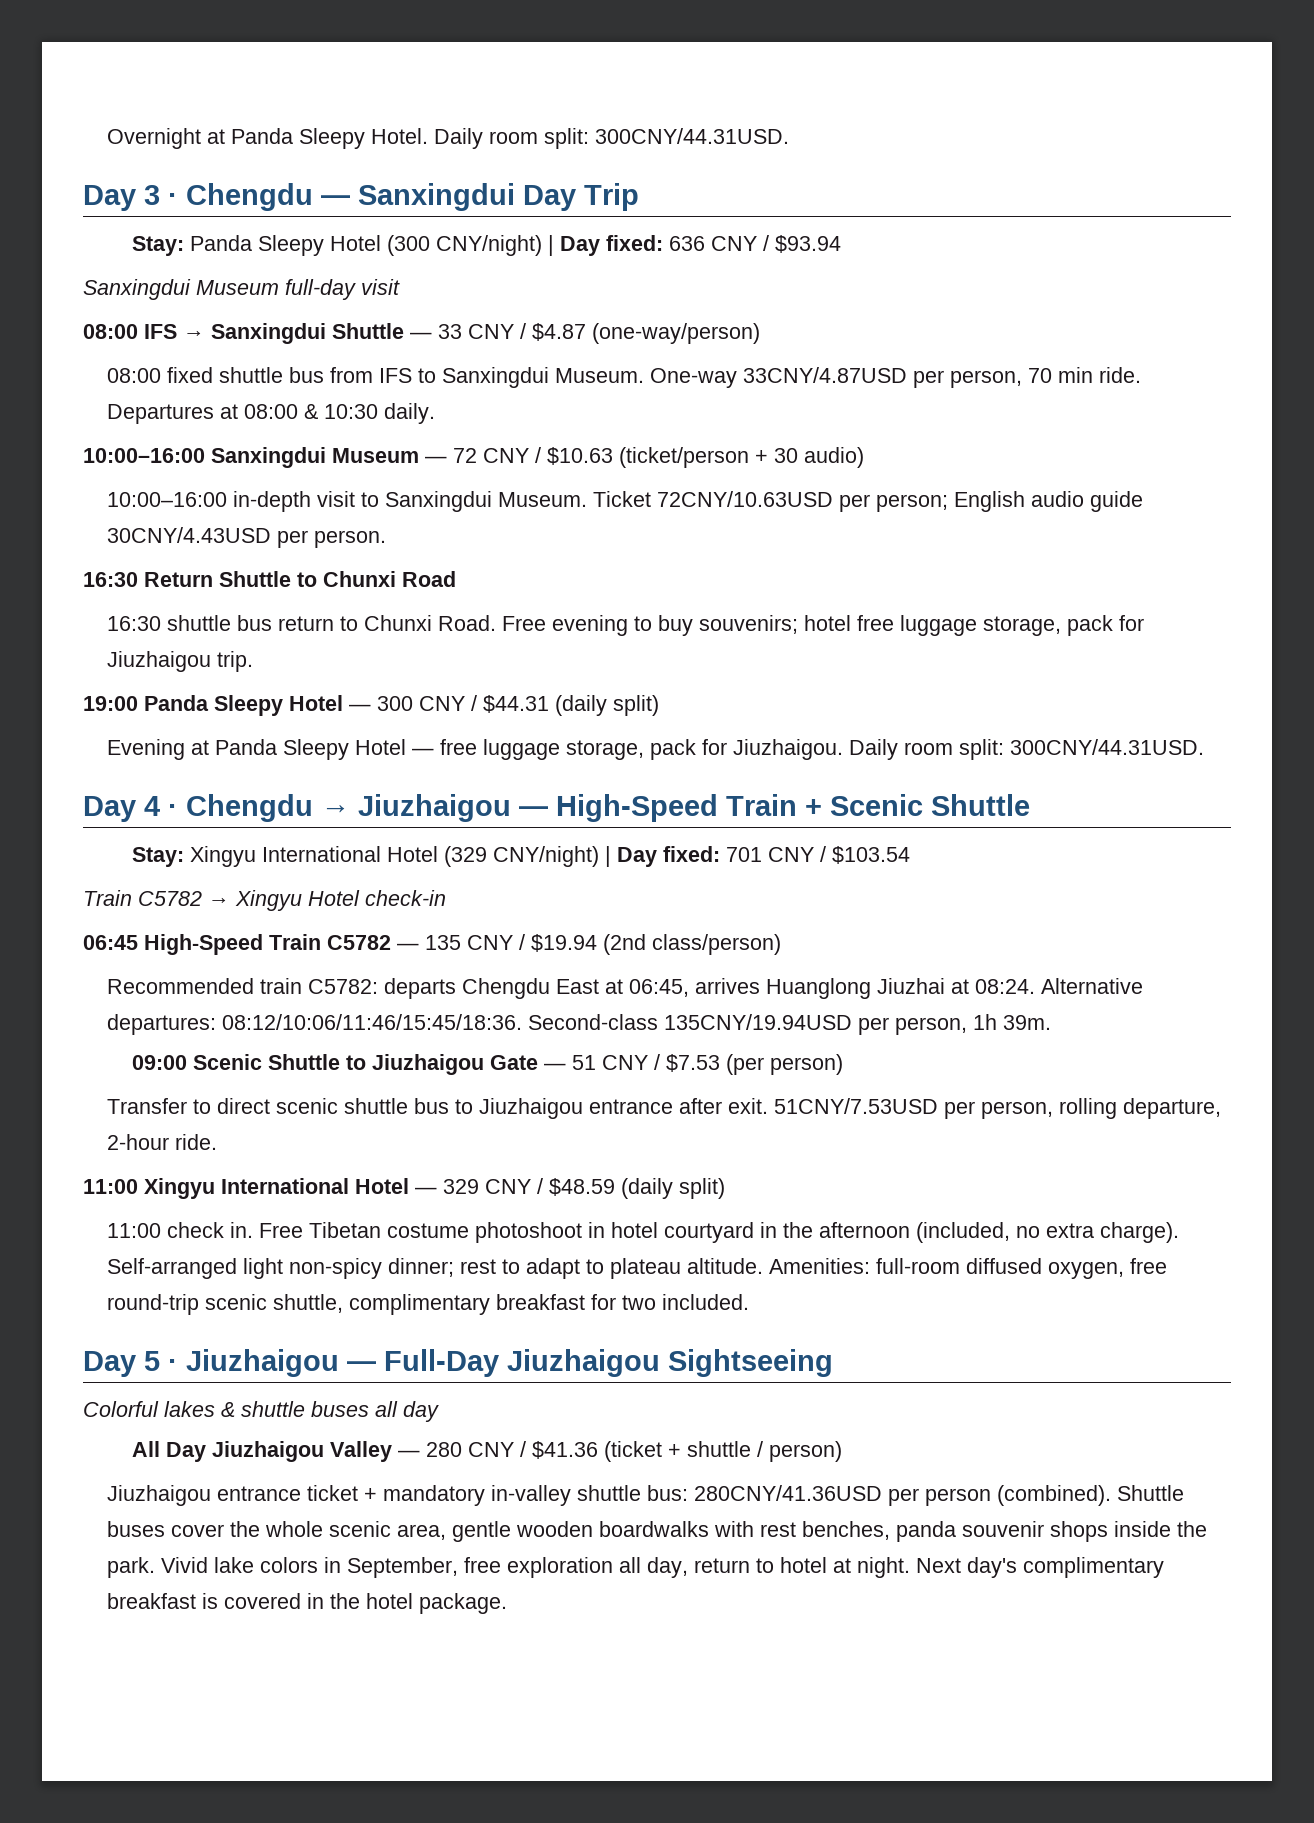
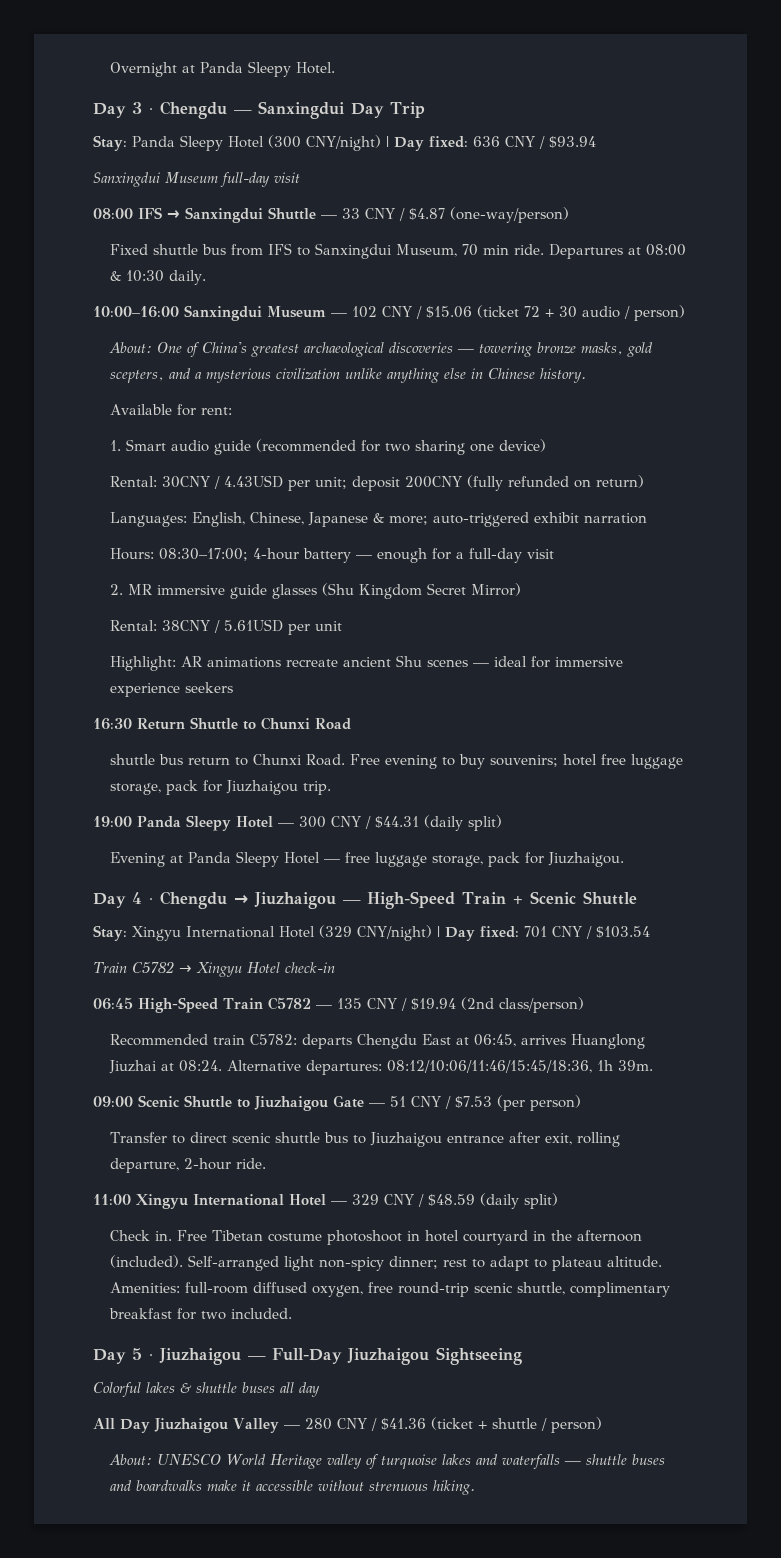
- Overnight at Panda Sleepy Hotel. Daily room split: 300CNY/44.31USD.
+ Overnight at Panda Sleepy Hotel.
- 08:00 fixed shuttle bus from IFS to Sanxingdui Museum. One-way 33CNY/4.87USD per person, 70 min ride.
+ Fixed shuttle bus from IFS to Sanxingdui Museum, 70 min ride.
- 10:00–16:00 Sanxingdui Museum — 72 CNY / $10.63 (ticket/person + 30 audio)
- 10:00–16:00 in-depth visit to Sanxingdui Museum. Ticket 72CNY/10.63USD per person; English audio guide 30CNY/4.43USD per person.
+ 10:00–16:00 Sanxingdui Museum — 102 CNY / $15.06 (ticket 72 + 30 audio / person)
+ About: One of China's greatest archaeological discoveries — towering bronze masks, gold scepters, and a mysterious civilization unlike anything else in Chinese history.
+ Available for rent:
+ 1. Smart audio guide (recommended for two sharing one device)
+ Rental: 30CNY / 4.43USD per unit; deposit 200CNY (fully refunded on return)
+ Languages: English, Chinese, Japanese & more; auto-triggered exhibit narration
+ Hours: 08:30–17:00; 4-hour battery — enough for a full-day visit
+ 2. MR immersive guide glasses (Shu Kingdom Secret Mirror)
+ Rental: 38CNY / 5.61USD per unit
+ Highlight: AR animations recreate ancient Shu scenes — ideal for immersive experience seekers
- 16:30 shuttle bus return to Chunxi Road.
+ shuttle bus return to Chunxi Road.
- Evening at Panda Sleepy Hotel — free luggage storage, pack for Jiuzhaigou. Daily room split: 300CNY/44.31USD.
+ Evening at Panda Sleepy Hotel — free luggage storage, pack for Jiuzhaigou.
- Alternative departures: 08:12/10:06/11:46/15:45/18:36. Second-class 135CNY/19.94USD per person, 1h 39m.
+ Alternative departures: 08:12/10:06/11:46/15:45/18:36, 1h 39m.
- Transfer to direct scenic shuttle bus to Jiuzhaigou entrance after exit. 51CNY/7.53USD per person, rolling departure, 2-hour ride.
+ Transfer to direct scenic shuttle bus to Jiuzhaigou entrance after exit, rolling departure, 2-hour ride.
- 11:00 check in.
+ Check in.
- Free Tibetan costume photoshoot in hotel courtyard in the afternoon (included, no extra charge).
+ Free Tibetan costume photoshoot in hotel courtyard in the afternoon (included).
- Jiuzhaigou entrance ticket + mandatory in-valley shuttle bus: 280CNY/41.36USD per person (combined). Shuttle buses cover the whole scenic area, gentle wooden boardwalks with rest benches, panda souvenir shops inside the park. Vivid lake colors in September, free exploration all day, return to hotel at night. Next day's complimentary breakfast is covered in the hotel package.
+ About: UNESCO World Heritage valley of turquoise lakes and waterfalls — shuttle buses and boardwalks make it accessible without strenuous hiking.

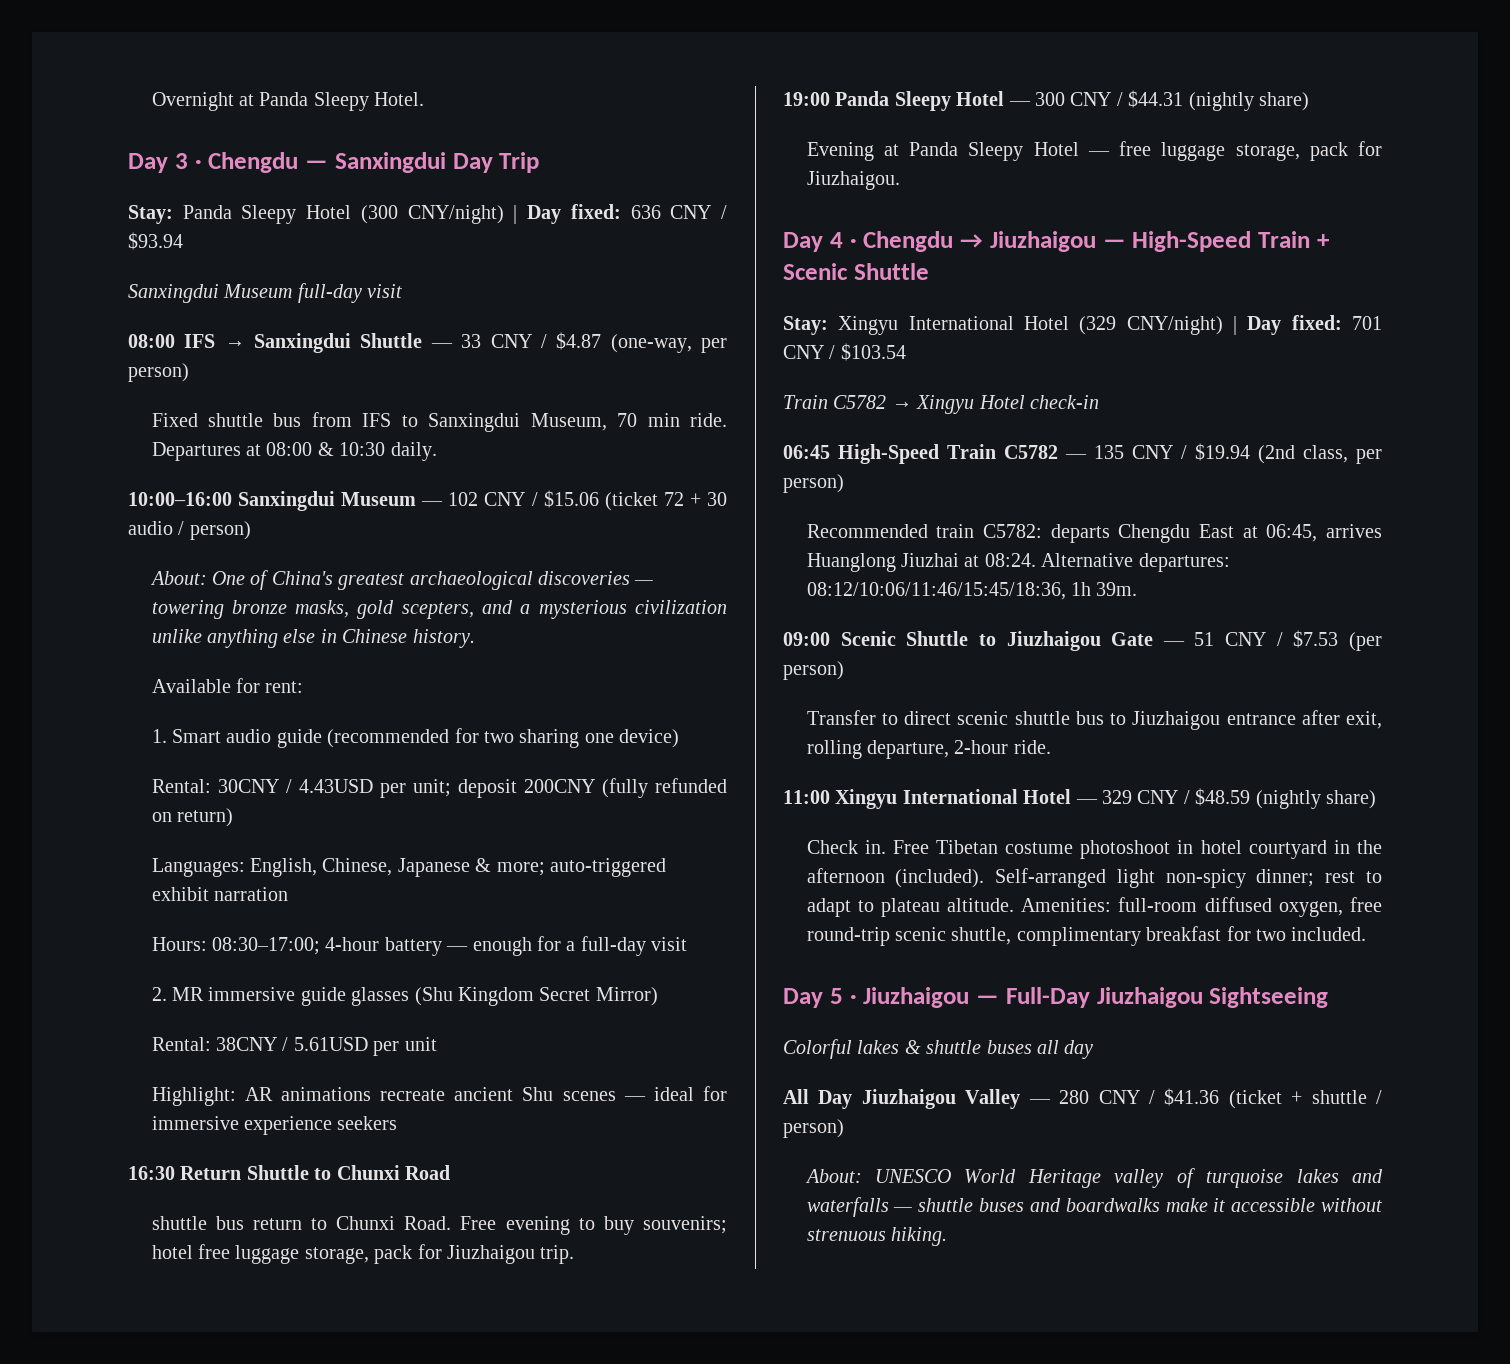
- 08:00 IFS → Sanxingdui Shuttle — 33 CNY / $4.87 (one-way/person)
+ 08:00 IFS → Sanxingdui Shuttle — 33 CNY / $4.87 (one-way, per person)
- 19:00 Panda Sleepy Hotel — 300 CNY / $44.31 (daily split)
+ 19:00 Panda Sleepy Hotel — 300 CNY / $44.31 (nightly share)
- 06:45 High-Speed Train C5782 — 135 CNY / $19.94 (2nd class/person)
+ 06:45 High-Speed Train C5782 — 135 CNY / $19.94 (2nd class, per person)
- 11:00 Xingyu International Hotel — 329 CNY / $48.59 (daily split)
+ 11:00 Xingyu International Hotel — 329 CNY / $48.59 (nightly share)

